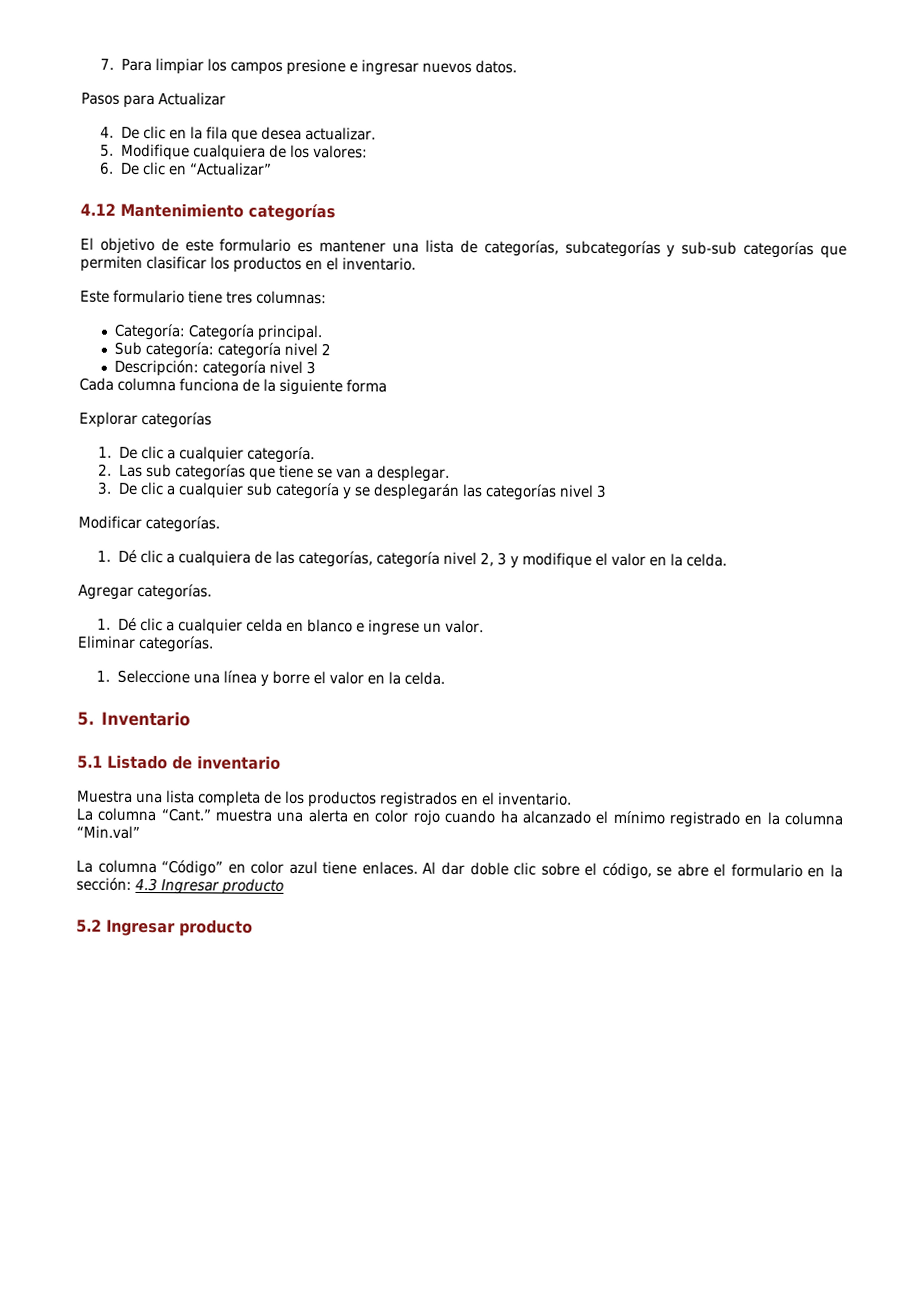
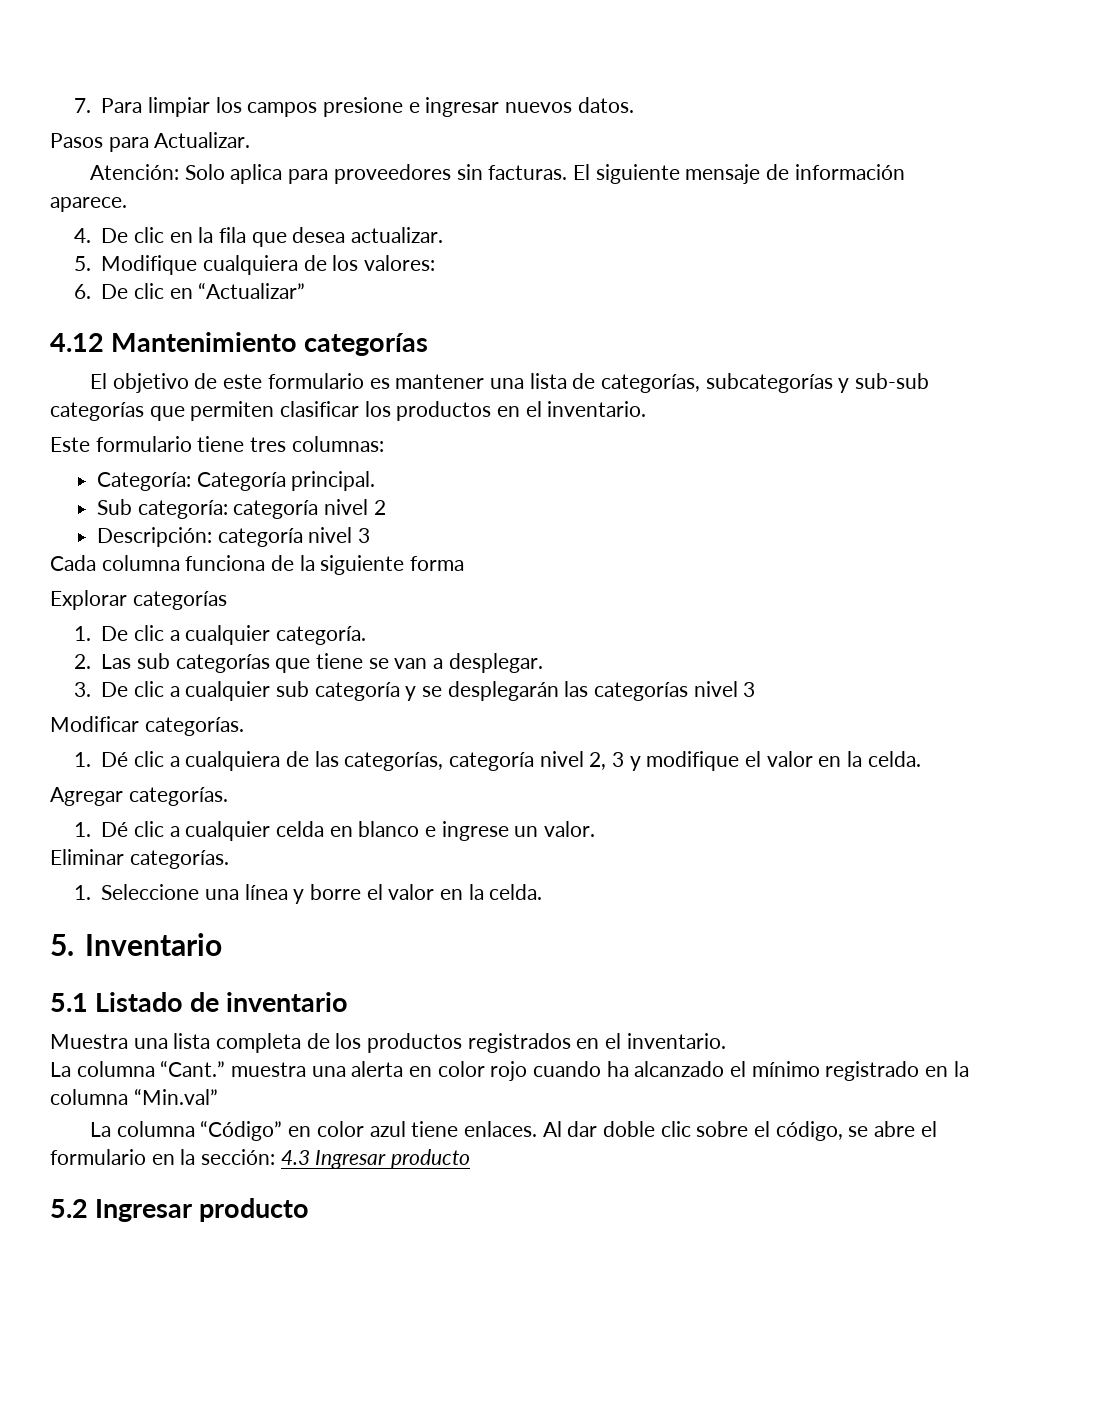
- Pasos para Actualizar
+ Pasos para Actualizar.
+ Atención: Solo aplica para proveedores sin facturas. El siguiente mensaje de información aparece.

